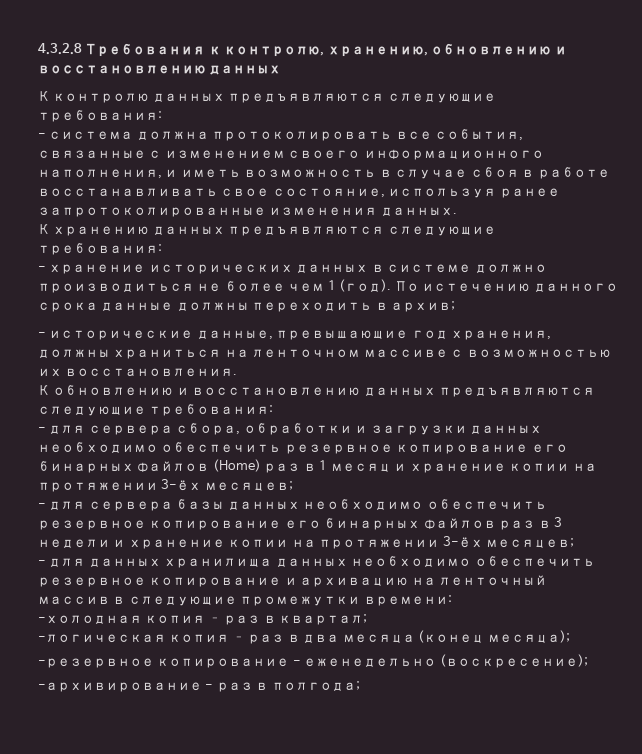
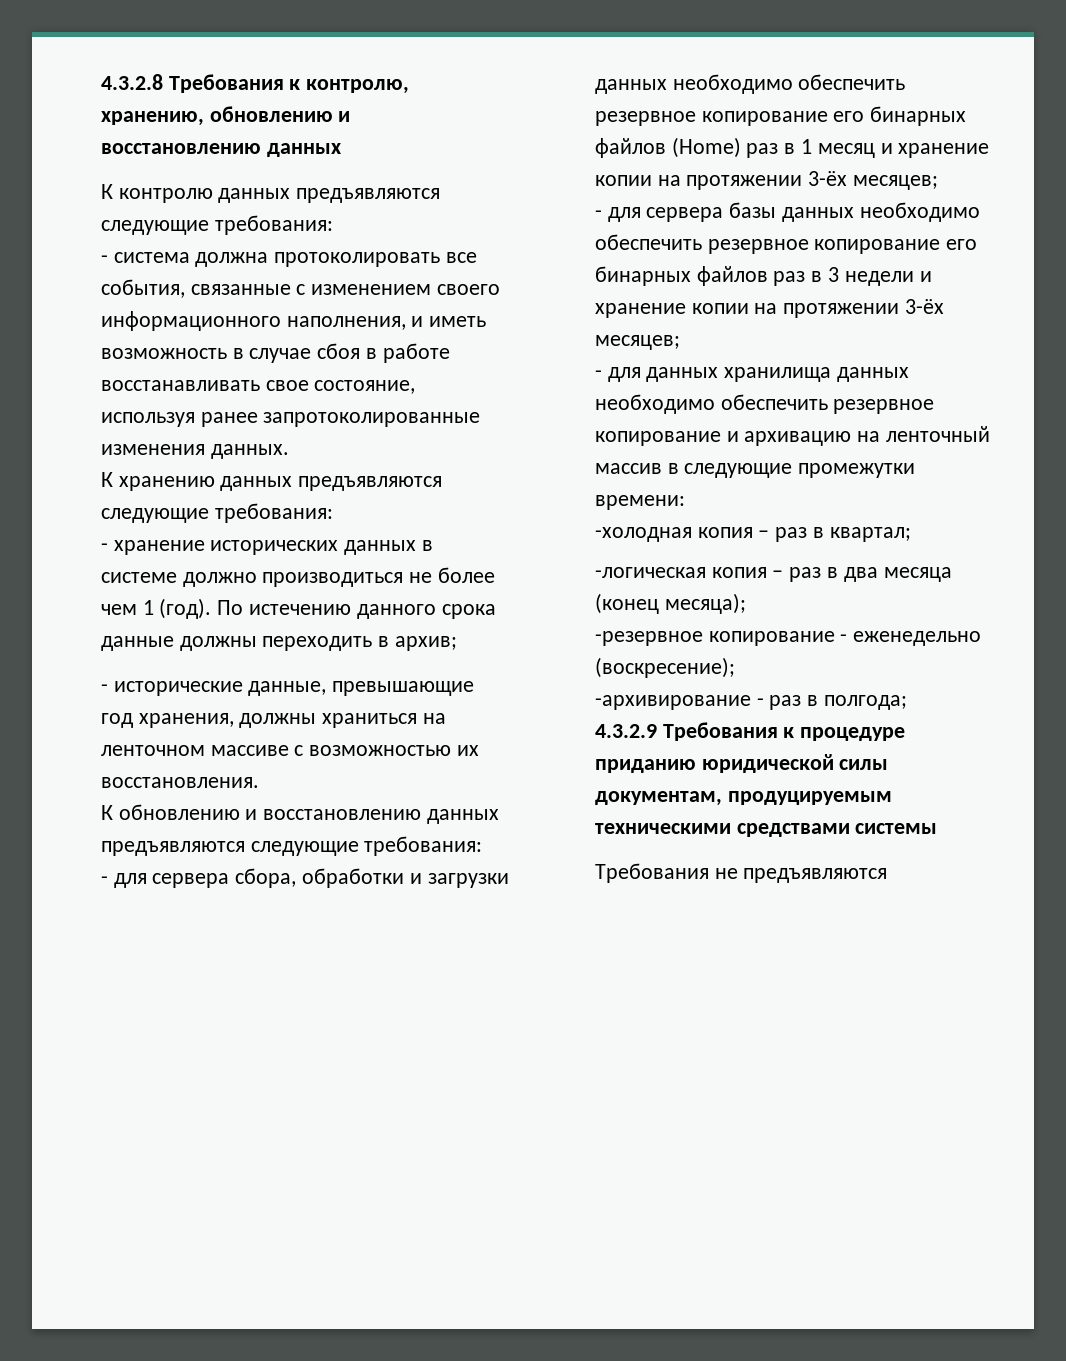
+ 4.3.2.9 Требования к процедуре приданию юридической силы документам, продуцируемым техническими средствами системы
+ Требования не предъявляются

